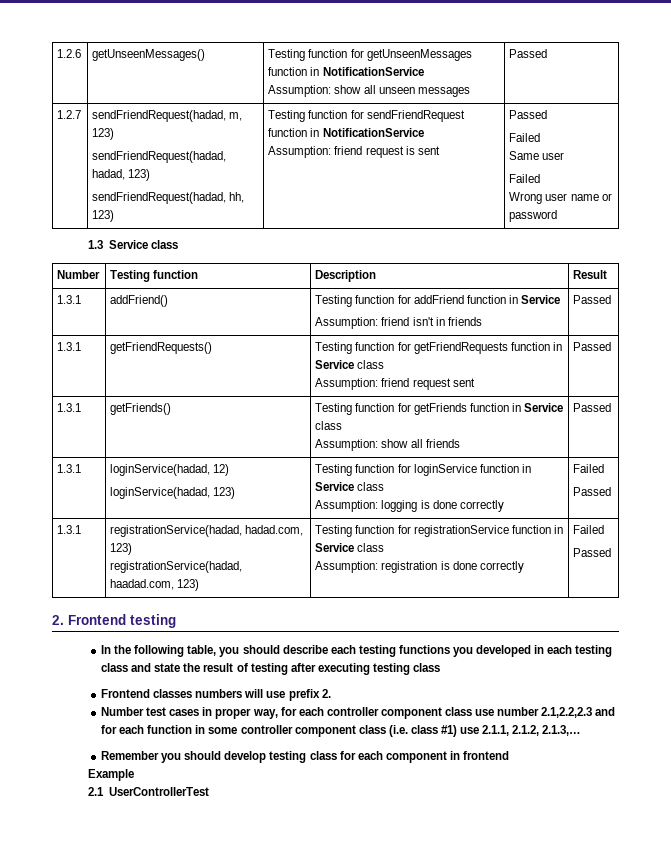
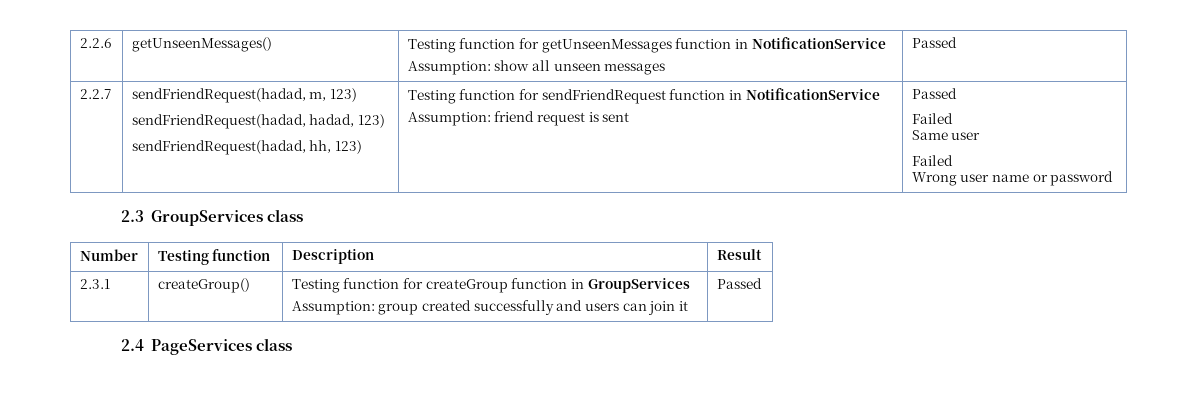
- 1.2.6 | getUnseenMessages() | Testing function for getUnseenMessages function in NotificationService
+ 2.2.6 | getUnseenMessages() | Testing function for getUnseenMessages function in NotificationService
- 1.2.7 | sendFriendRequest(hadad, m, 123)
+ 2.2.7 | sendFriendRequest(hadad, m, 123)
- 1.3 Service class
+ 2.3 GroupServices class
- 1.3.1 | addFriend() | Testing function for addFriend function in Service
- Assumption: friend isn't in friends | Passed
- 1.3.1 | getFriendRequests() | Testing function for getFriendRequests function in Service class
- Assumption: friend request sent | Passed
- 1.3.1 | getFriends() | Testing function for getFriends function in Service class
- Assumption: show all friends | Passed
- 1.3.1 | loginService(hadad, 12)
- loginService(hadad, 123) | Testing function for loginService function in Service class
- Assumption: logging is done correctly | Failed
- Passed
- 1.3.1 | registrationService(hadad, hadad.com, 123)
- registrationService(hadad, haadad.com, 123) | Testing function for registrationService function in Service class
- Assumption: registration is done correctly | Failed
- Passed
- 2. Frontend testing
- In the following table, you should describe each testing functions you developed in each testing class and state the result of testing after executing testing class
- Frontend classes numbers will use prefix 2.
- Number test cases in proper way, for each controller component class use number 2.1,2.2,2.3 and for each function in some controller component class (i.e. class #1) use 2.1.1, 2.1.2, 2.1.3,…
- Remember you should develop testing class for each component in frontend
- Example
- 2.1 UserControllerTest
+ 2.3.1 | createGroup() | Testing function for createGroup function in GroupServices
+ Assumption: group created successfully and users can join it | Passed
+ 2.4 PageServices class

